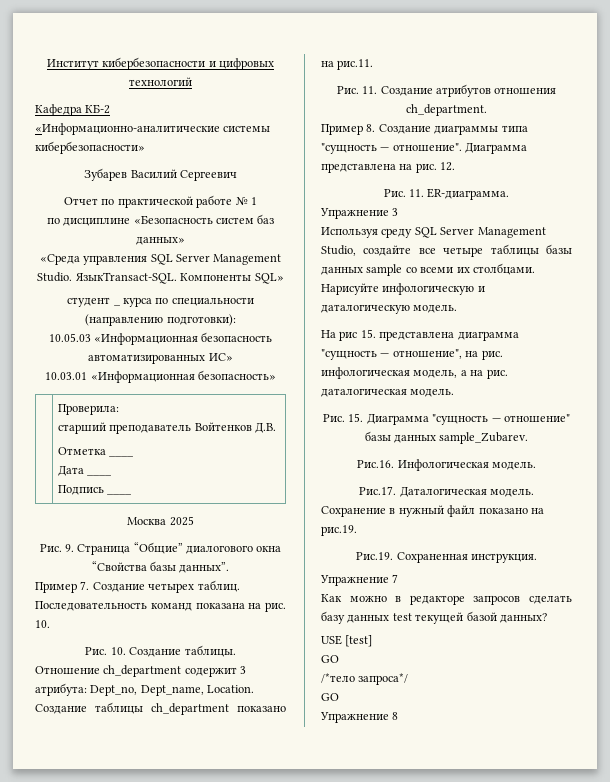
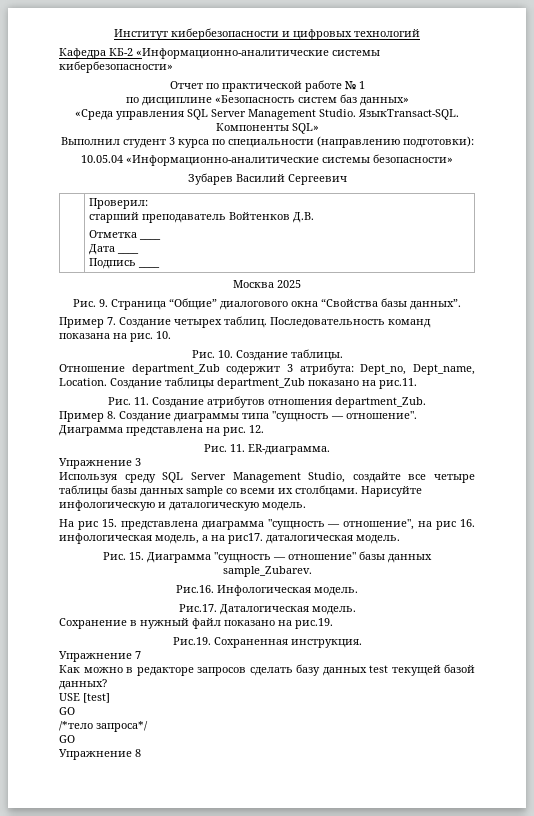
- Зубарев Василий Сергеевич
- студент _ курса по специальности (направлению подготовки):
+ Выполнил студент 3 курса по специальности (направлению подготовки):
- 10.05.03 «Информационная безопасность автоматизированных ИС»
- 10.03.01 «Информационная безопасность»
- | Проверила:
+ 10.05.04 «Информационно-аналитические системы безопасности»
+ Зубарев Василий Сергеевич
+ | Проверил:
- Отношение ch_department содержит 3 атрибута: Dept_no, Dept_name, Location.
+ Отношение department_Zub содержит 3 атрибута: Dept_no, Dept_name, Location.
- Создание таблицы ch_department показано на рис.11.
+ Создание таблицы department_Zub показано на рис.11.
- Рис. 11. Создание атрибутов отношения ch_department.
+ Рис. 11. Создание атрибутов отношения department_Zub.
- На рис 15. представлена диаграмма "сущность — отношение", на рис. инфологическая модель, а на рис. даталогическая модель.
+ На рис 15. представлена диаграмма "сущность — отношение", на рис 16. инфологическая модель, а на рис17. даталогическая модель.

